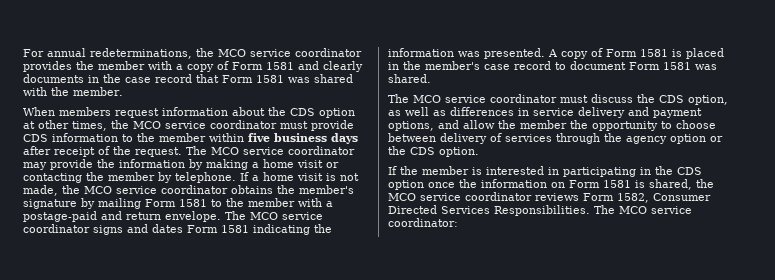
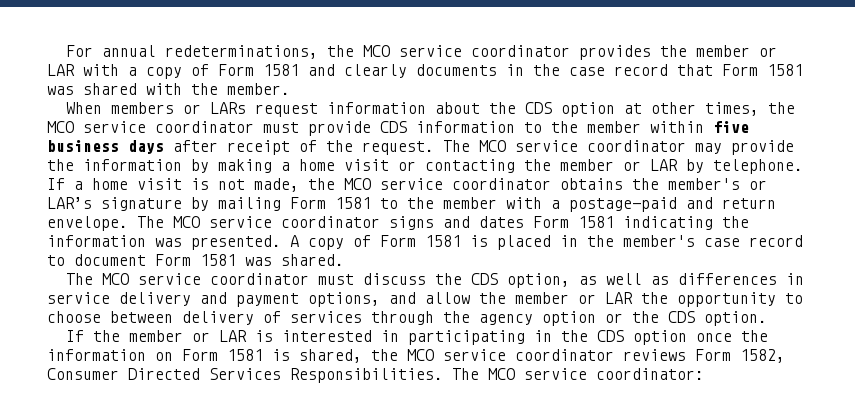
- For annual redeterminations, the MCO service coordinator provides the member with a copy of Form 1581 and clearly documents in the case record that Form 1581 was shared with the member.
+ For annual redeterminations, the MCO service coordinator provides the member or LAR with a copy of Form 1581 and clearly documents in the case record that Form 1581 was shared with the member.
- When members request information about the CDS option at other times, the MCO service coordinator must provide CDS information to the member within five business days after receipt of the request.
+ When members or LARs request information about the CDS option at other times, the MCO service coordinator must provide CDS information to the member within five business days after receipt of the request.
- The MCO service coordinator may provide the information by making a home visit or contacting the member by telephone.
+ The MCO service coordinator may provide the information by making a home visit or contacting the member or LAR by telephone.
- If a home visit is not made, the MCO service coordinator obtains the member's signature by mailing Form 1581 to the member with a postage-paid and return envelope.
+ If a home visit is not made, the MCO service coordinator obtains the member's or LAR’s signature by mailing Form 1581 to the member with a postage-paid and return envelope.
- The MCO service coordinator must discuss the CDS option, as well as differences in service delivery and payment options, and allow the member the opportunity to choose between delivery of services through the agency option or the CDS option.
+ The MCO service coordinator must discuss the CDS option, as well as differences in service delivery and payment options, and allow the member or LAR the opportunity to choose between delivery of services through the agency option or the CDS option.
- If the member is interested in participating in the CDS option once the information on Form 1581 is shared, the MCO service coordinator reviews Form 1582, Consumer Directed Services Responsibilities.
+ If the member or LAR is interested in participating in the CDS option once the information on Form 1581 is shared, the MCO service coordinator reviews Form 1582, Consumer Directed Services Responsibilities.

